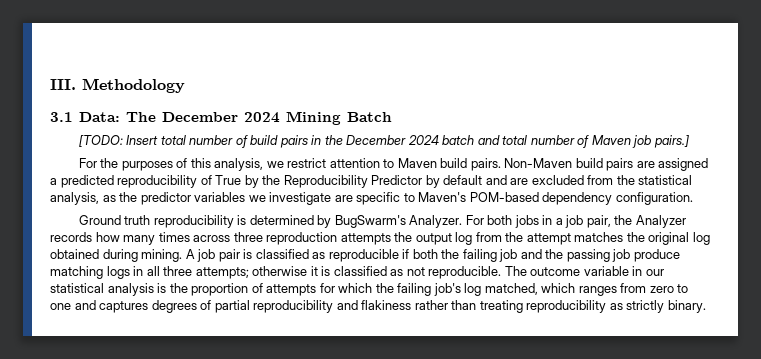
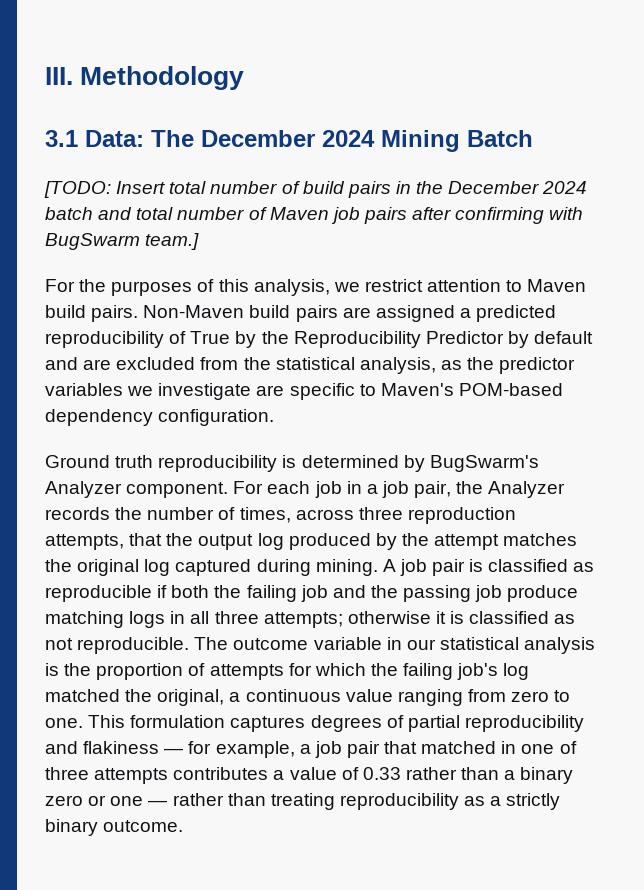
- [TODO: Insert total number of build pairs in the December 2024 batch and total number of Maven job pairs.]
+ [TODO: Insert total number of build pairs in the December 2024 batch and total number of Maven job pairs after confirming with BugSwarm team.]
- Ground truth reproducibility is determined by BugSwarm's Analyzer. For both jobs in a job pair, the Analyzer records how many times across three reproduction attempts the output log from the attempt matches the original log obtained during mining.
+ Ground truth reproducibility is determined by BugSwarm's Analyzer component. For each job in a job pair, the Analyzer records the number of times, across three reproduction attempts, that the output log produced by the attempt matches the original log captured during mining.
- The outcome variable in our statistical analysis is the proportion of attempts for which the failing job's log matched, which ranges from zero to one and captures degrees of partial reproducibility and flakiness rather than treating reproducibility as strictly binary.
+ The outcome variable in our statistical analysis is the proportion of attempts for which the failing job's log matched the original, a continuous value ranging from zero to one. This formulation captures degrees of partial reproducibility and flakiness — for example, a job pair that matched in one of three attempts contributes a value of 0.33 rather than a binary zero or one — rather than treating reproducibility as a strictly binary outcome.

